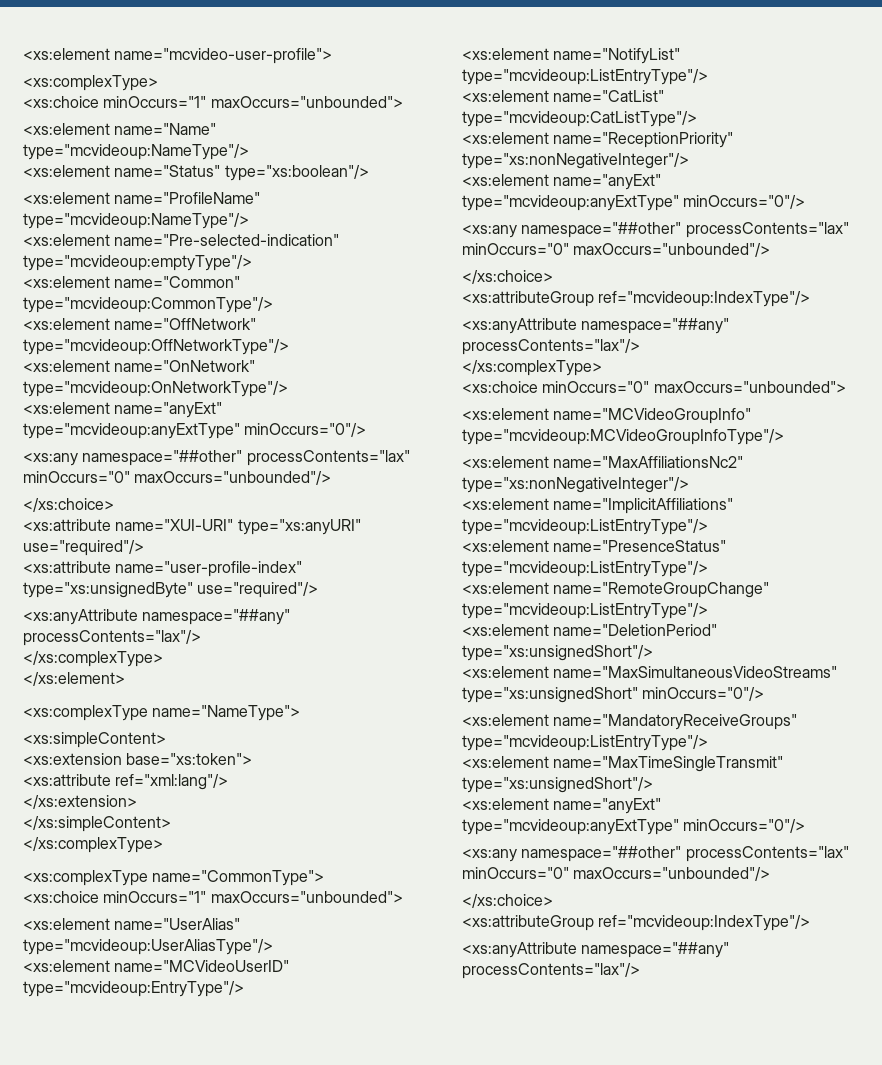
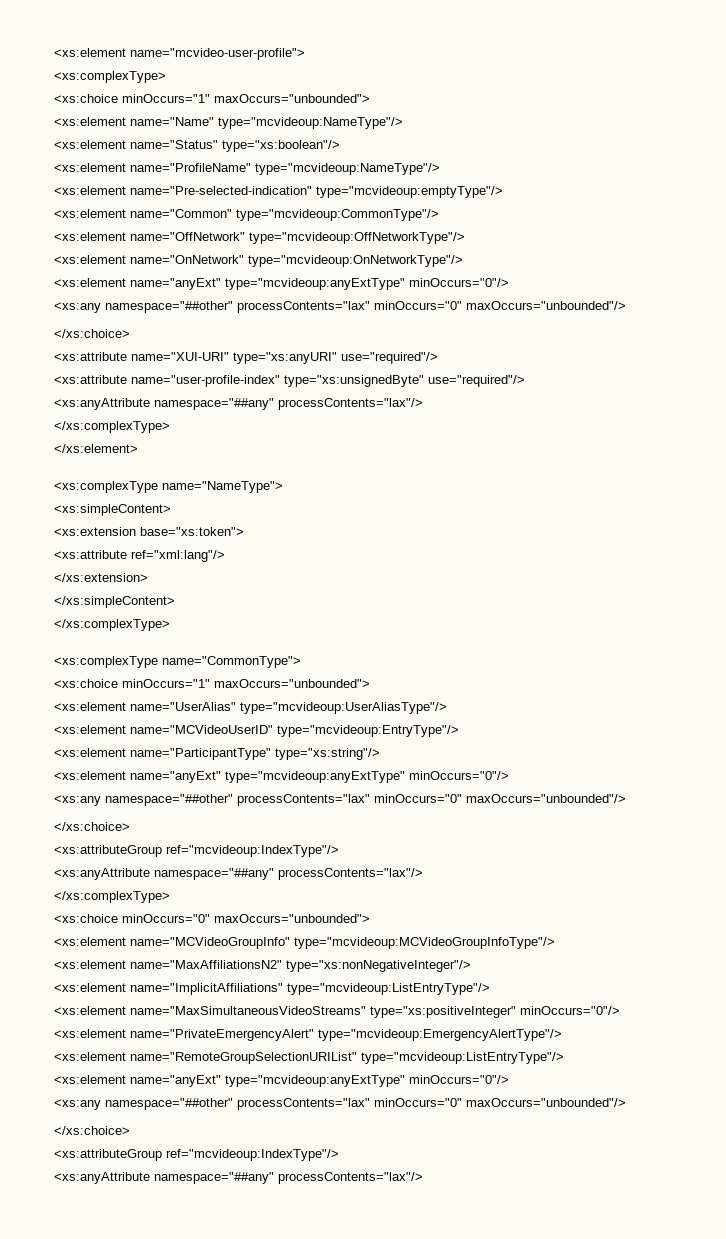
- <xs:element name="NotifyList" type="mcvideoup:ListEntryType"/>
- <xs:element name="CatList" type="mcvideoup:CatListType"/>
- <xs:element name="ReceptionPriority" type="xs:nonNegativeInteger"/>
+ <xs:element name="ParticipantType" type="xs:string"/>
- <xs:element name="MaxAffiliationsNc2" type="xs:nonNegativeInteger"/>
+ <xs:element name="MaxAffiliationsN2" type="xs:nonNegativeInteger"/>
- <xs:element name="PresenceStatus" type="mcvideoup:ListEntryType"/>
- <xs:element name="RemoteGroupChange" type="mcvideoup:ListEntryType"/>
- <xs:element name="DeletionPeriod" type="xs:unsignedShort"/>
- <xs:element name="MaxSimultaneousVideoStreams" type="xs:unsignedShort" minOccurs="0"/>
+ <xs:element name="MaxSimultaneousVideoStreams" type="xs:positiveInteger" minOccurs="0"/>
- <xs:element name="MandatoryReceiveGroups" type="mcvideoup:ListEntryType"/>
- <xs:element name="MaxTimeSingleTransmit" type="xs:unsignedShort"/>
+ <xs:element name="PrivateEmergencyAlert" type="mcvideoup:EmergencyAlertType"/>
+ <xs:element name="RemoteGroupSelectionURIList" type="mcvideoup:ListEntryType"/>

